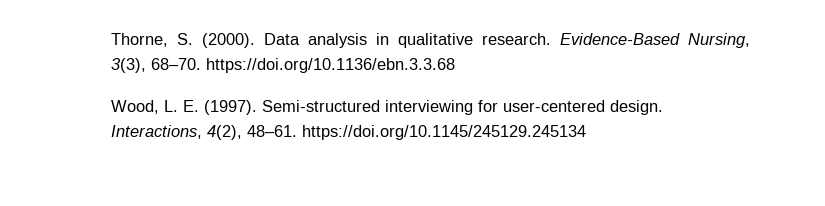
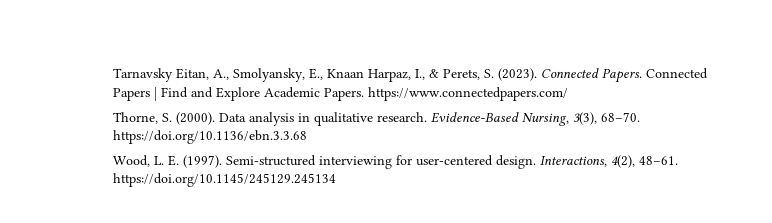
+ Tarnavsky Eitan, A., Smolyansky, E., Knaan Harpaz, I., & Perets, S. (2023). Connected Papers. Connected Papers | Find and Explore Academic Papers. https://www.connectedpapers.com/

